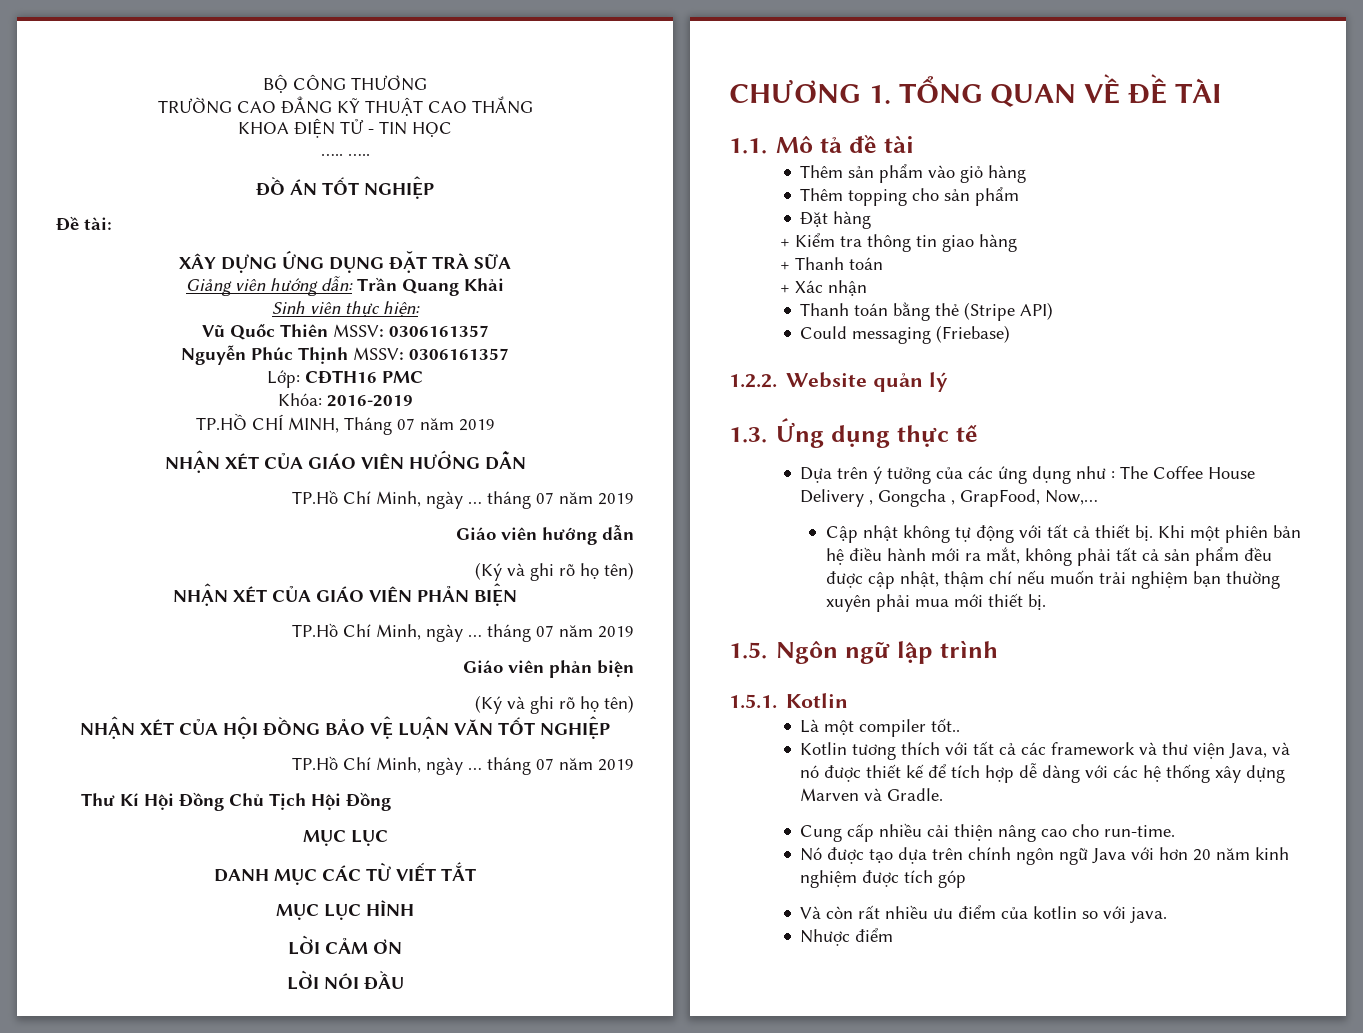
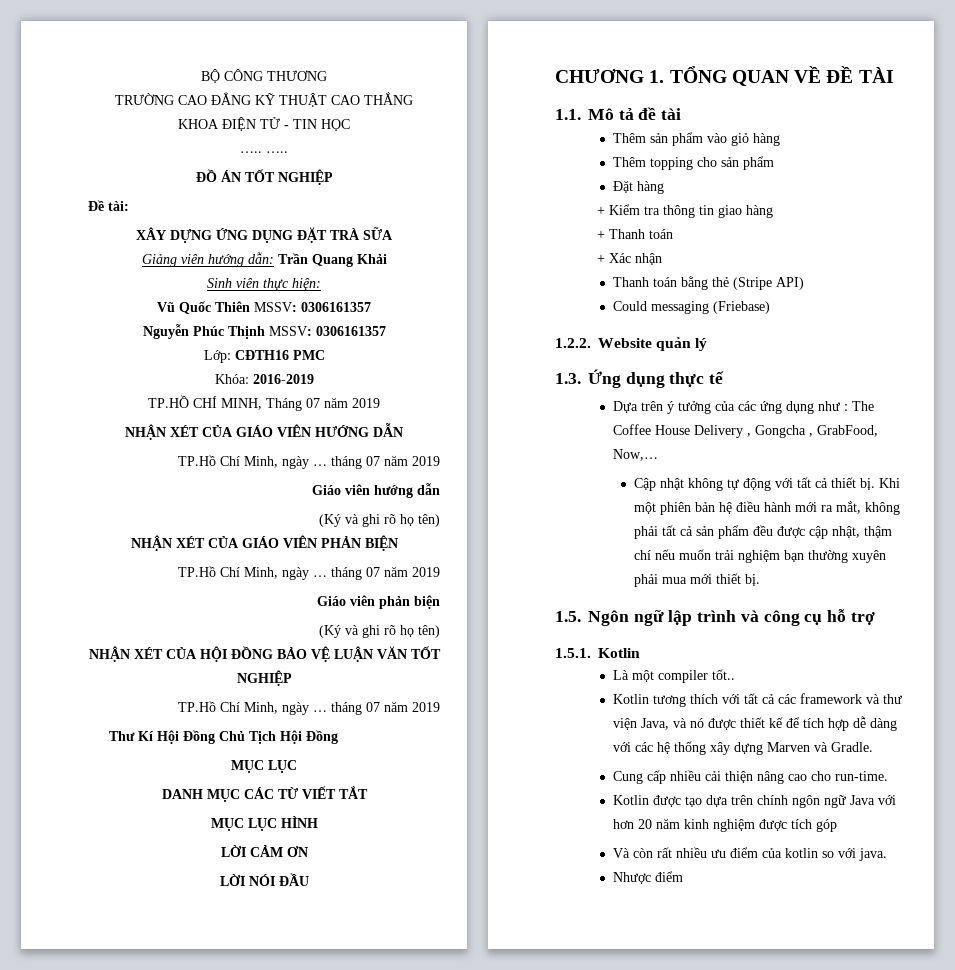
- Dựa trên ý tưởng của các ứng dụng như : The Coffee House Delivery , Gongcha , GrapFood, Now,…
+ Dựa trên ý tưởng của các ứng dụng như : The Coffee House Delivery , Gongcha , GrabFood, Now,…
- 1.5. Ngôn ngữ lập trình
+ 1.5. Ngôn ngữ lập trình và công cụ hỗ trợ
- Nó được tạo dựa trên chính ngôn ngữ Java với hơn 20 năm kinh nghiệm được tích góp
+ Kotlin được tạo dựa trên chính ngôn ngữ Java với hơn 20 năm kinh nghiệm được tích góp

